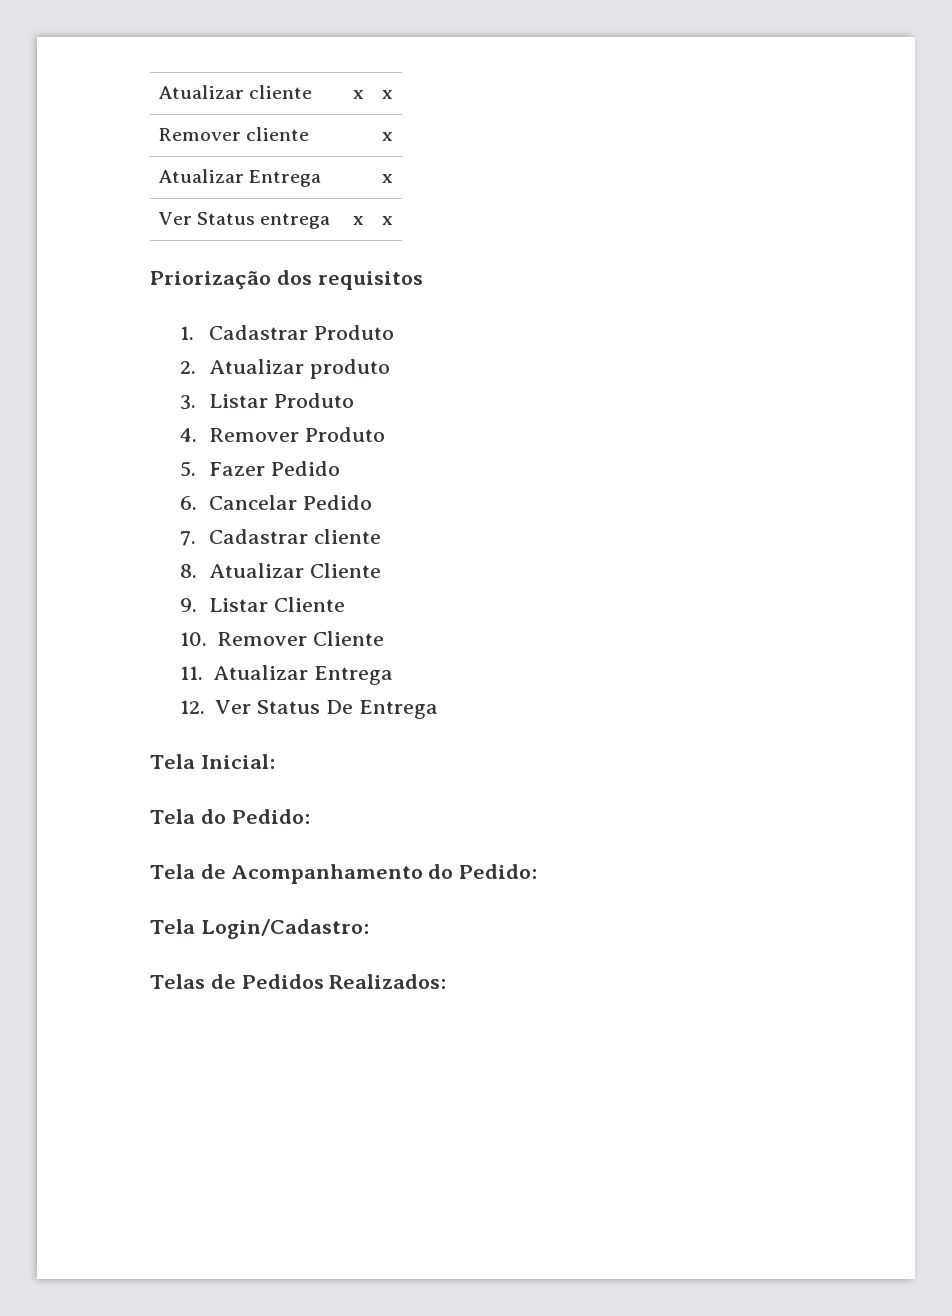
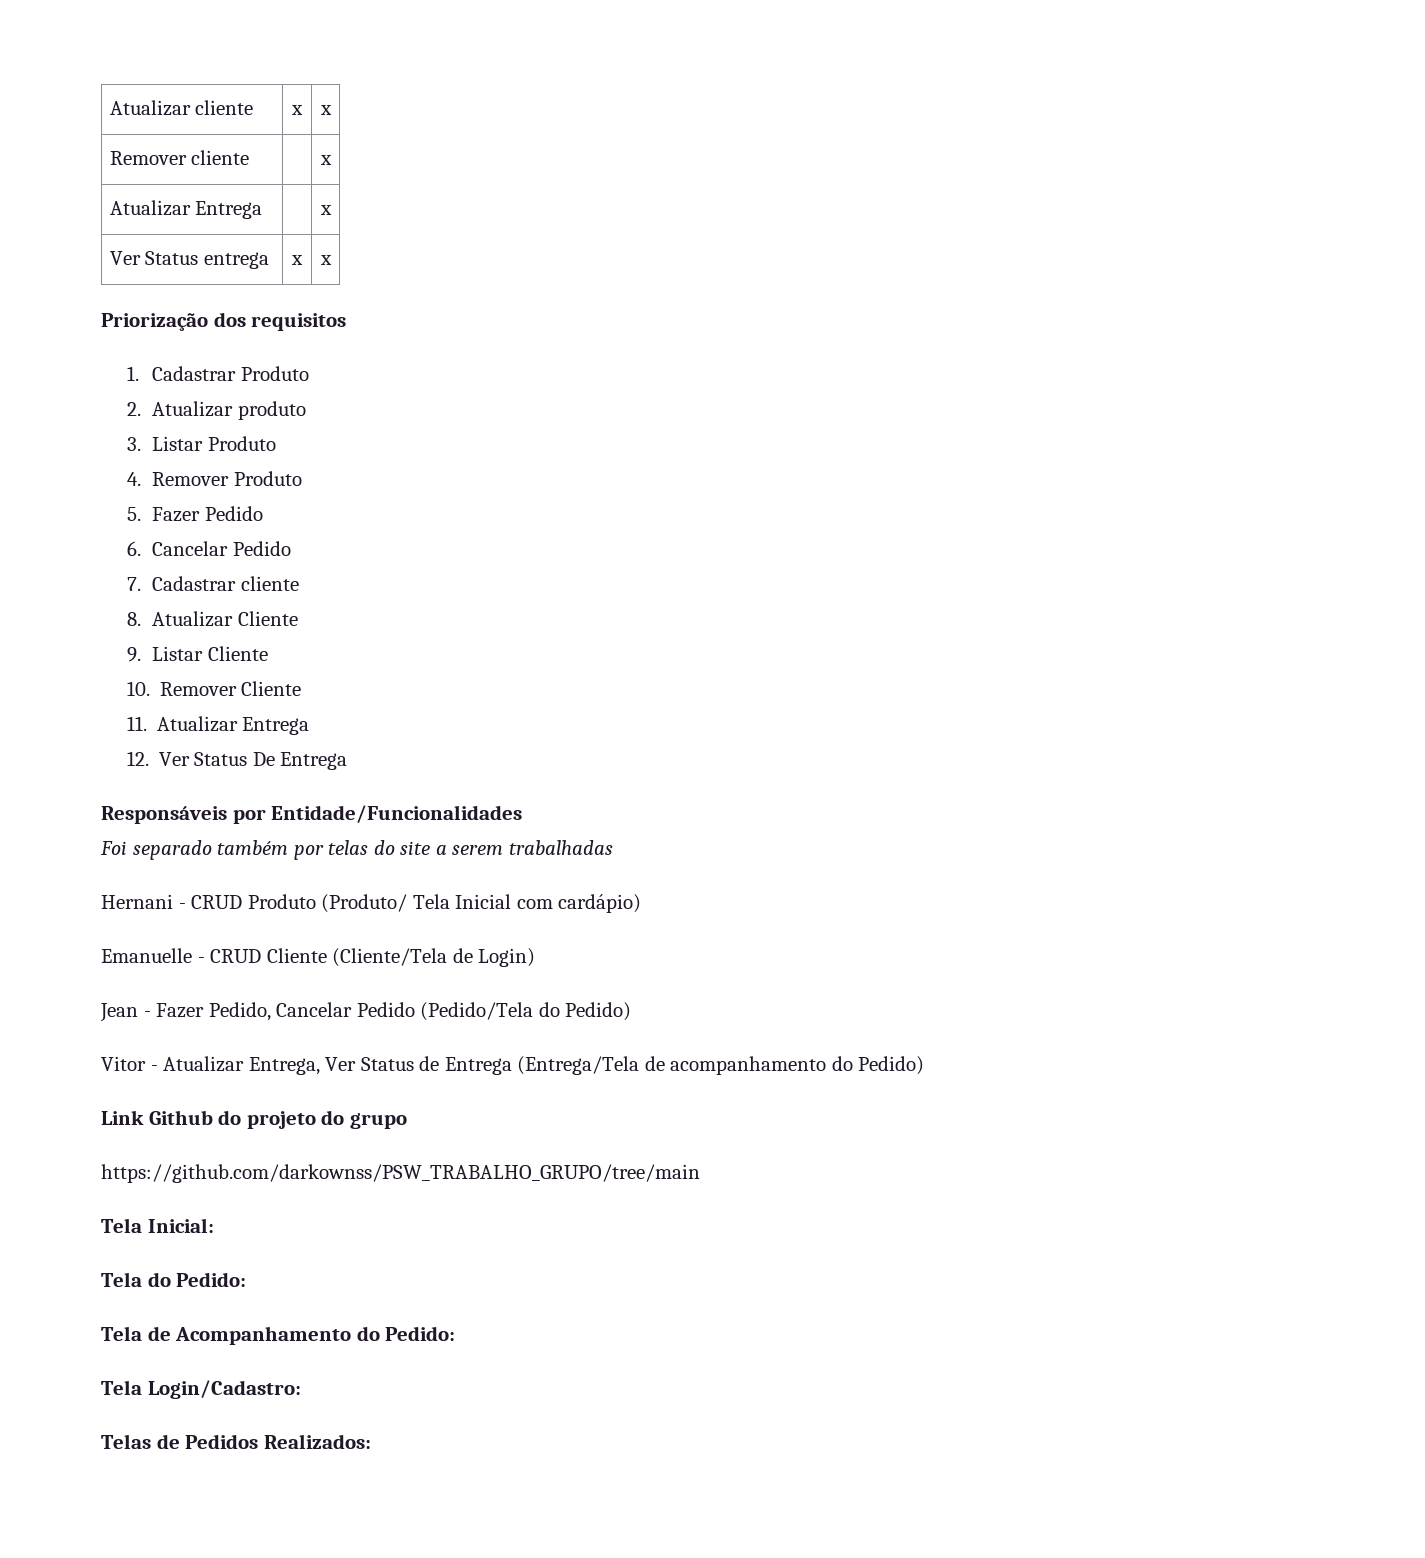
+ Responsáveis por Entidade/Funcionalidades
+ Foi separado também por telas do site a serem trabalhadas
+ Hernani - CRUD Produto (Produto/ Tela Inicial com cardápio)
+ Emanuelle - CRUD Cliente (Cliente/Tela de Login)
+ Jean - Fazer Pedido, Cancelar Pedido (Pedido/Tela do Pedido)
+ Vitor - Atualizar Entrega, Ver Status de Entrega (Entrega/Tela de acompanhamento do Pedido)
+ Link Github do projeto do grupo
+ https://github.com/darkownss/PSW_TRABALHO_GRUPO/tree/main

